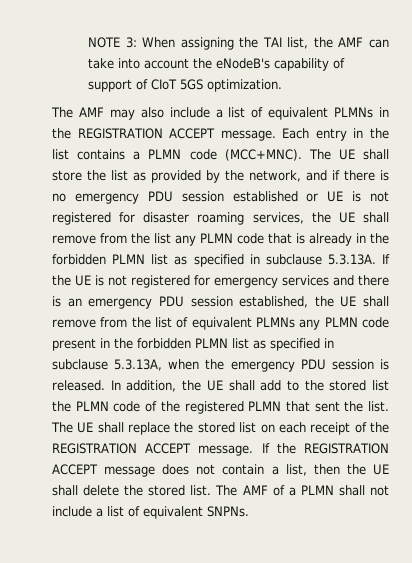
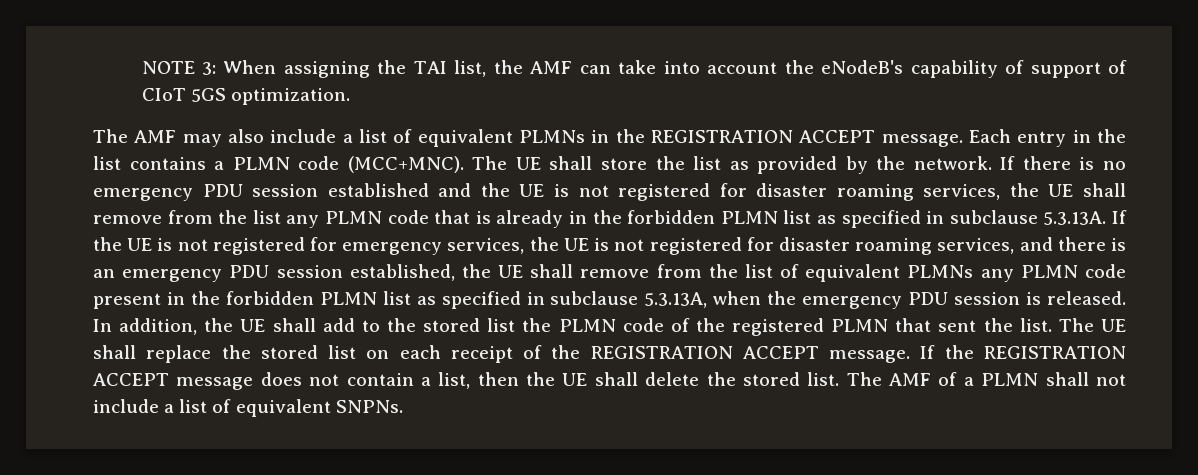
- The UE shall store the list as provided by the network, and if there is no emergency PDU session established or UE is not registered for disaster roaming services, the UE shall remove from the list any PLMN code that is already in the forbidden PLMN list as specified in subclause 5.3.13A. If the UE is not registered for emergency services and there is an emergency PDU session established, the UE shall remove from the list of equivalent PLMNs any PLMN code present in the forbidden PLMN list as specified in subclause 5.3.13A, when the emergency PDU session is released.
+ The UE shall store the list as provided by the network. If there is no emergency PDU session established and the UE is not registered for disaster roaming services, the UE shall remove from the list any PLMN code that is already in the forbidden PLMN list as specified in subclause 5.3.13A. If the UE is not registered for emergency services, the UE is not registered for disaster roaming services, and there is an emergency PDU session established, the UE shall remove from the list of equivalent PLMNs any PLMN code present in the forbidden PLMN list as specified in subclause 5.3.13A, when the emergency PDU session is released.

